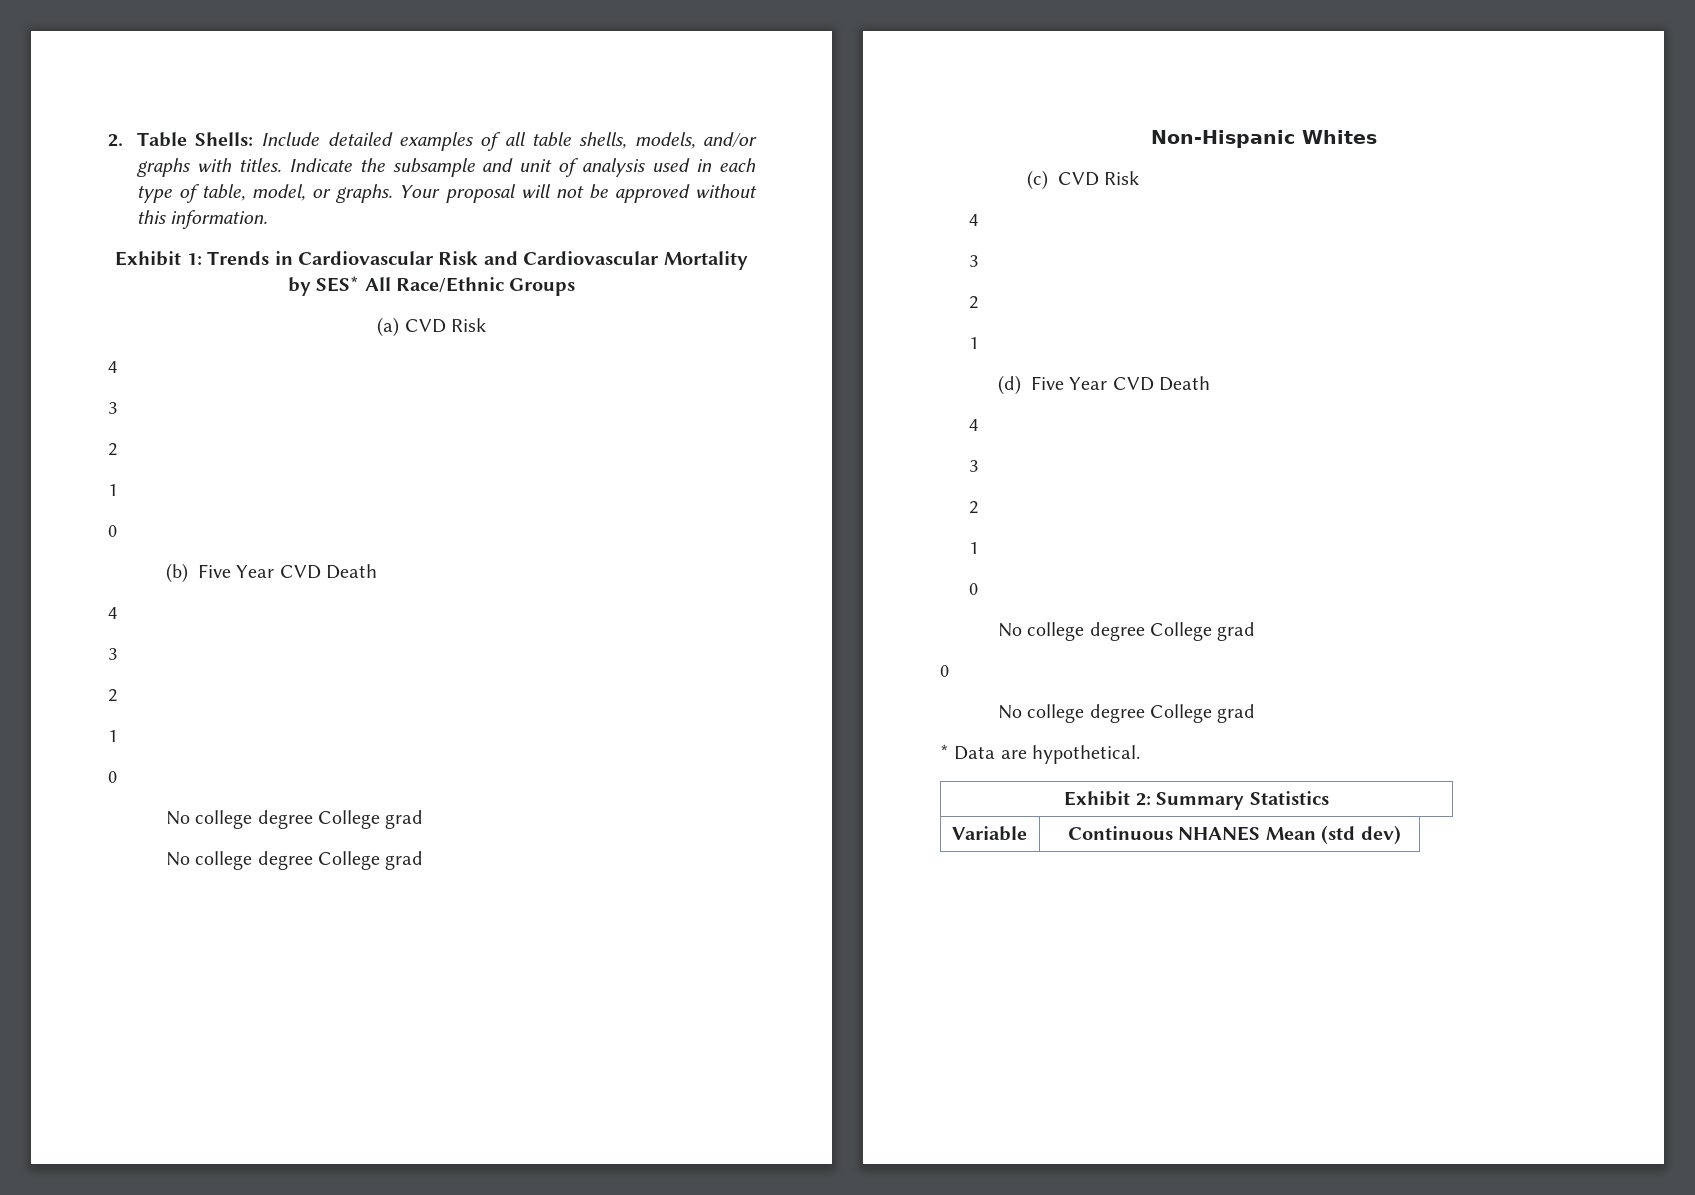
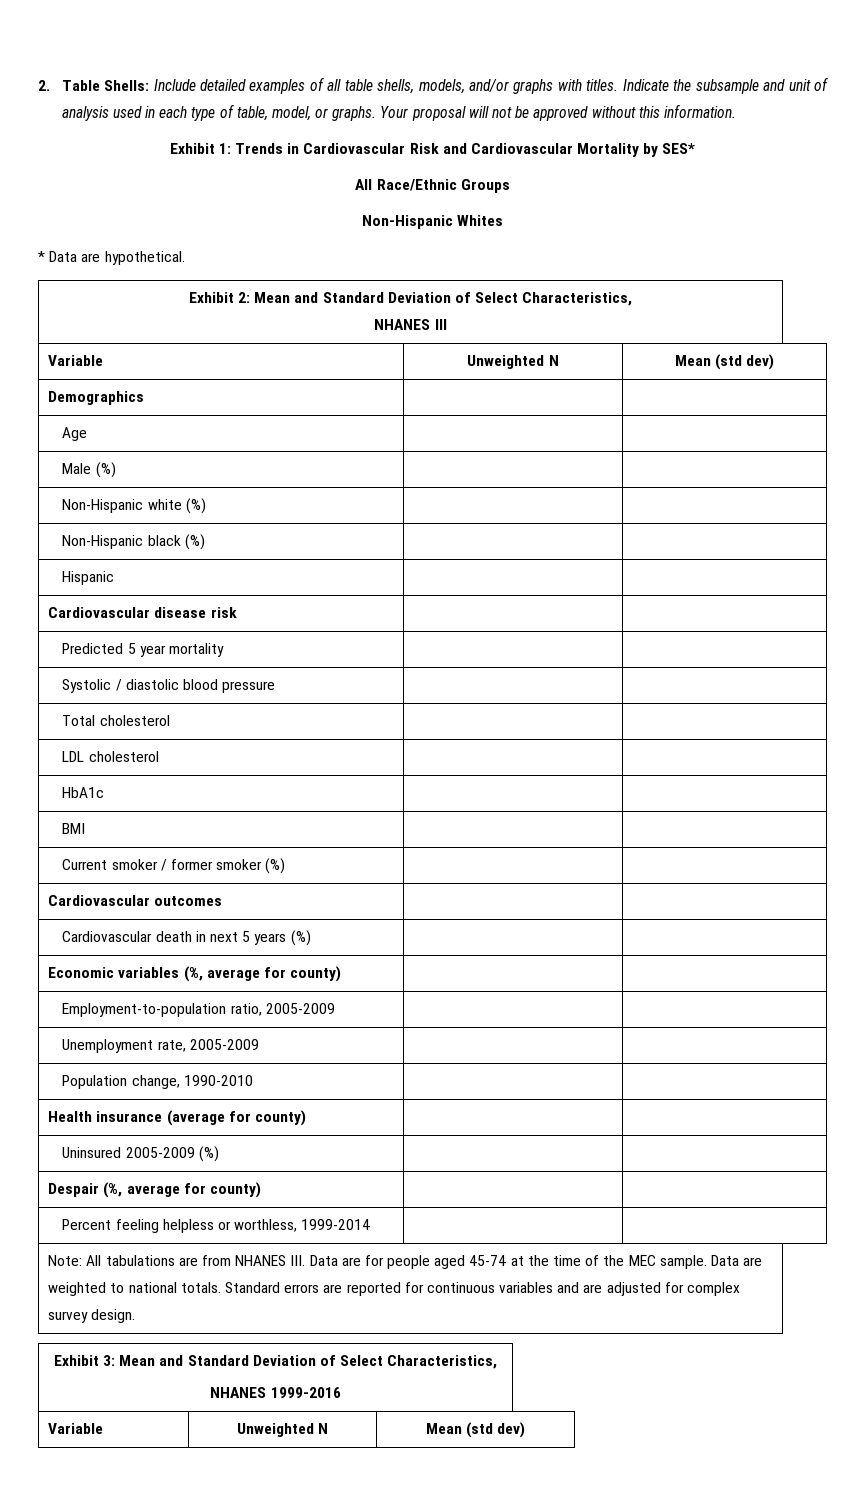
- Exhibit 1: Trends in Cardiovascular Risk and Cardiovascular Mortality by SES* All Race/Ethnic Groups
+ Exhibit 1: Trends in Cardiovascular Risk and Cardiovascular Mortality by SES*
+ All Race/Ethnic Groups
- (a) CVD Risk
- 4
- 3
- 2
- 1
- 0
- (b) Five Year CVD Death
- 4
- 3
- 2
- 1
- 0
- No college degree College grad
- No college degree College grad
  Non-Hispanic Whites
- (c) CVD Risk
- 4
- 3
- 2
- 1
- (d) Five Year CVD Death
- 4
- 3
- 2
- 1
- 0
- No college degree College grad
- 0
- No college degree College grad
- Exhibit 2: Summary Statistics
- Variable | Continuous NHANES Mean (std dev)
+ Exhibit 2: Mean and Standard Deviation of Select Characteristics,
+ NHANES III
+ Variable | Unweighted N | Mean (std dev)
+ Demographics | |
+ Age | |
+ Male (%) | |
+ Non-Hispanic white (%) | |
+ Non-Hispanic black (%) | |
+ Hispanic | |
+ Cardiovascular disease risk | |
+ Predicted 5 year mortality | |
+ Systolic / diastolic blood pressure | |
+ Total cholesterol | |
+ LDL cholesterol | |
+ HbA1c | |
+ BMI | |
+ Current smoker / former smoker (%) | |
+ Cardiovascular outcomes | |
+ Cardiovascular death in next 5 years (%) | |
+ Economic variables (%, average for county) | |
+ Employment-to-population ratio, 2005-2009 | |
+ Unemployment rate, 2005-2009 | |
+ Population change, 1990-2010 | |
+ Health insurance (average for county) | |
+ Uninsured 2005-2009 (%) | |
+ Despair (%, average for county) | |
+ Percent feeling helpless or worthless, 1999-2014 | |
+ Note: All tabulations are from NHANES III. Data are for people aged 45-74 at the time of the MEC sample. Data are weighted to national totals. Standard errors are reported for continuous variables and are adjusted for complex survey design.
+ Exhibit 3: Mean and Standard Deviation of Select Characteristics,
+ NHANES 1999-2016
+ Variable | Unweighted N | Mean (std dev)

